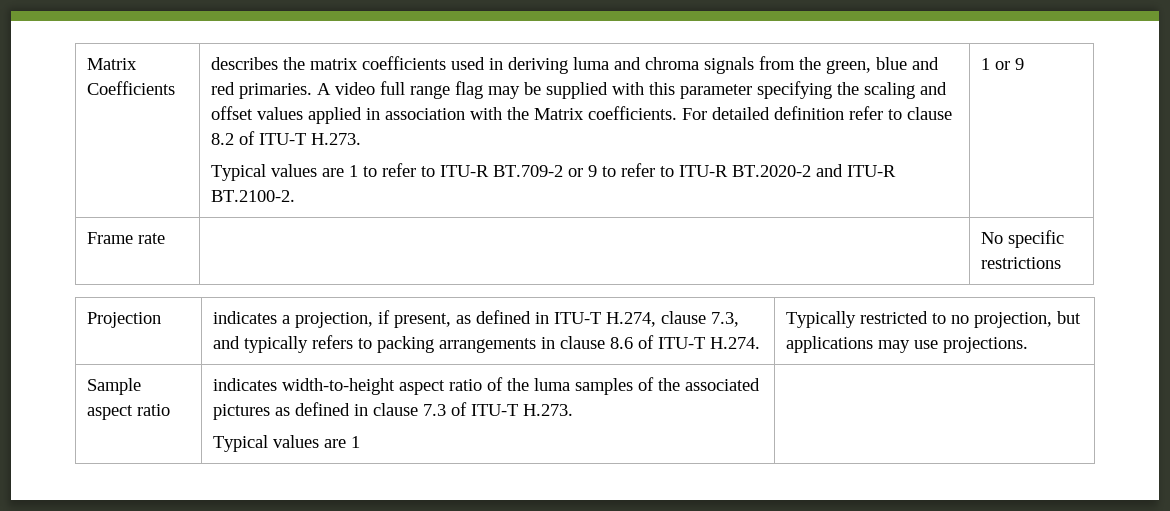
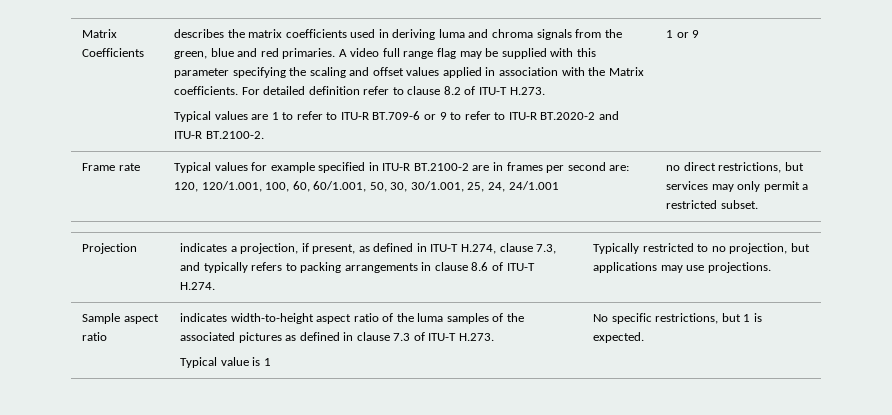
- Typical values are 1 to refer to ITU-R BT.709-2 or 9 to refer to ITU-R BT.2020-2 and ITU-R BT.2100-2.
+ Typical values are 1 to refer to ITU-R BT.709-6 or 9 to refer to ITU-R BT.2020-2 and ITU-R BT.2100-2.
- Frame rate | | No specific restrictions
+ Frame rate | Typical values for example specified in ITU-R BT.2100-2 are in frames per second are: 120, 120/1.001, 100, 60, 60/1.001, 50, 30, 30/1.001, 25, 24, 24/1.001 | no direct restrictions, but services may only permit a restricted subset.
  Sample aspect ratio | indicates width-to-height aspect ratio of the luma samples of the associated pictures as defined in clause 7.3 of ITU-T H.273.
- Typical values are 1 |
+ Typical value is 1 | No specific restrictions, but 1 is expected.

